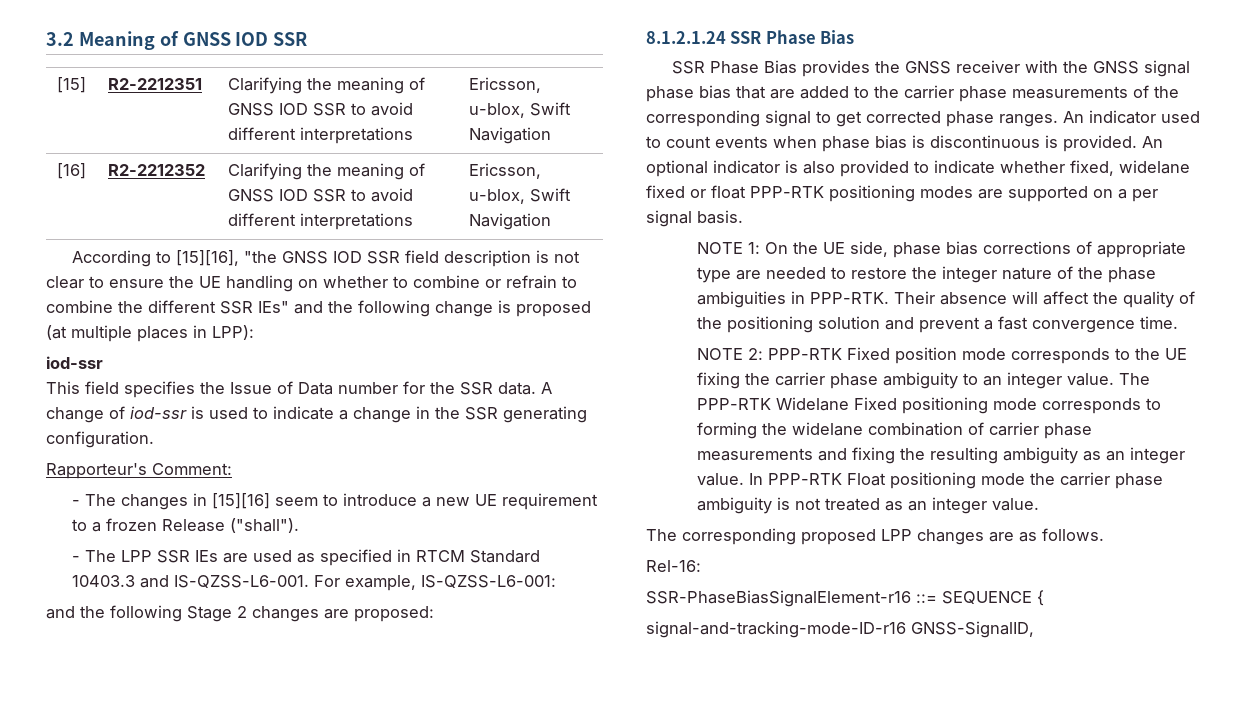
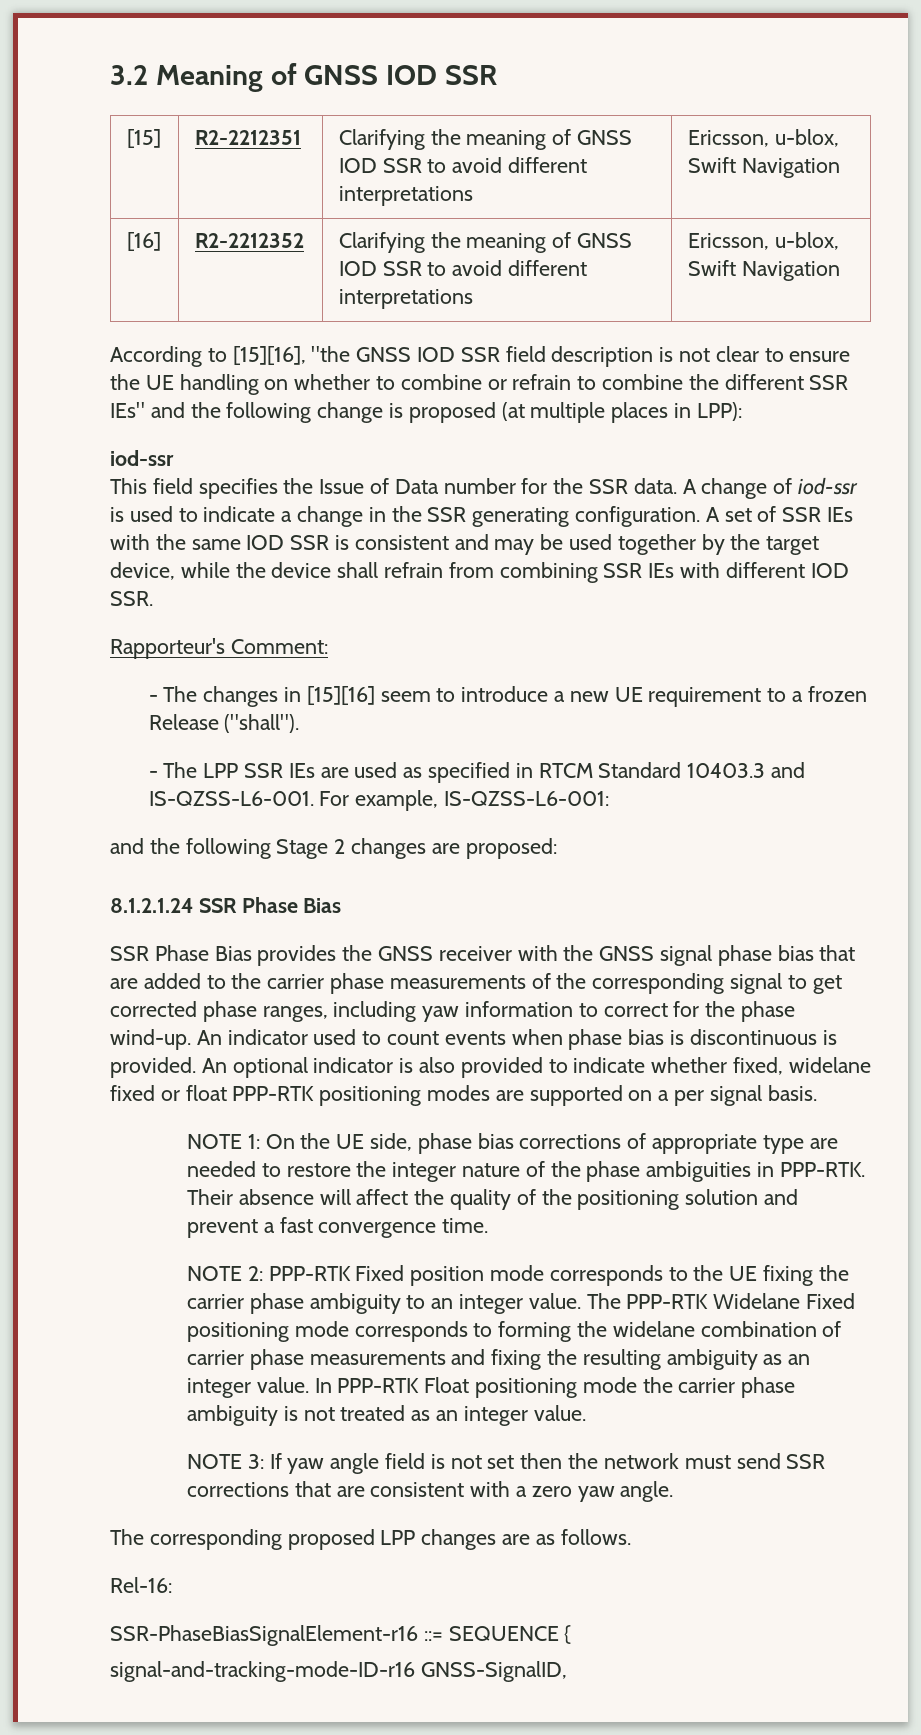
+ A set of SSR IEs with the same IOD SSR is consistent and may be used together by the target device, while the device shall refrain from combining SSR IEs with different IOD SSR.
- SSR Phase Bias provides the GNSS receiver with the GNSS signal phase bias that are added to the carrier phase measurements of the corresponding signal to get corrected phase ranges.
+ SSR Phase Bias provides the GNSS receiver with the GNSS signal phase bias that are added to the carrier phase measurements of the corresponding signal to get corrected phase ranges, including yaw information to correct for the phase wind-up.
+ NOTE 3: If yaw angle field is not set then the network must send SSR corrections that are consistent with a zero yaw angle.

